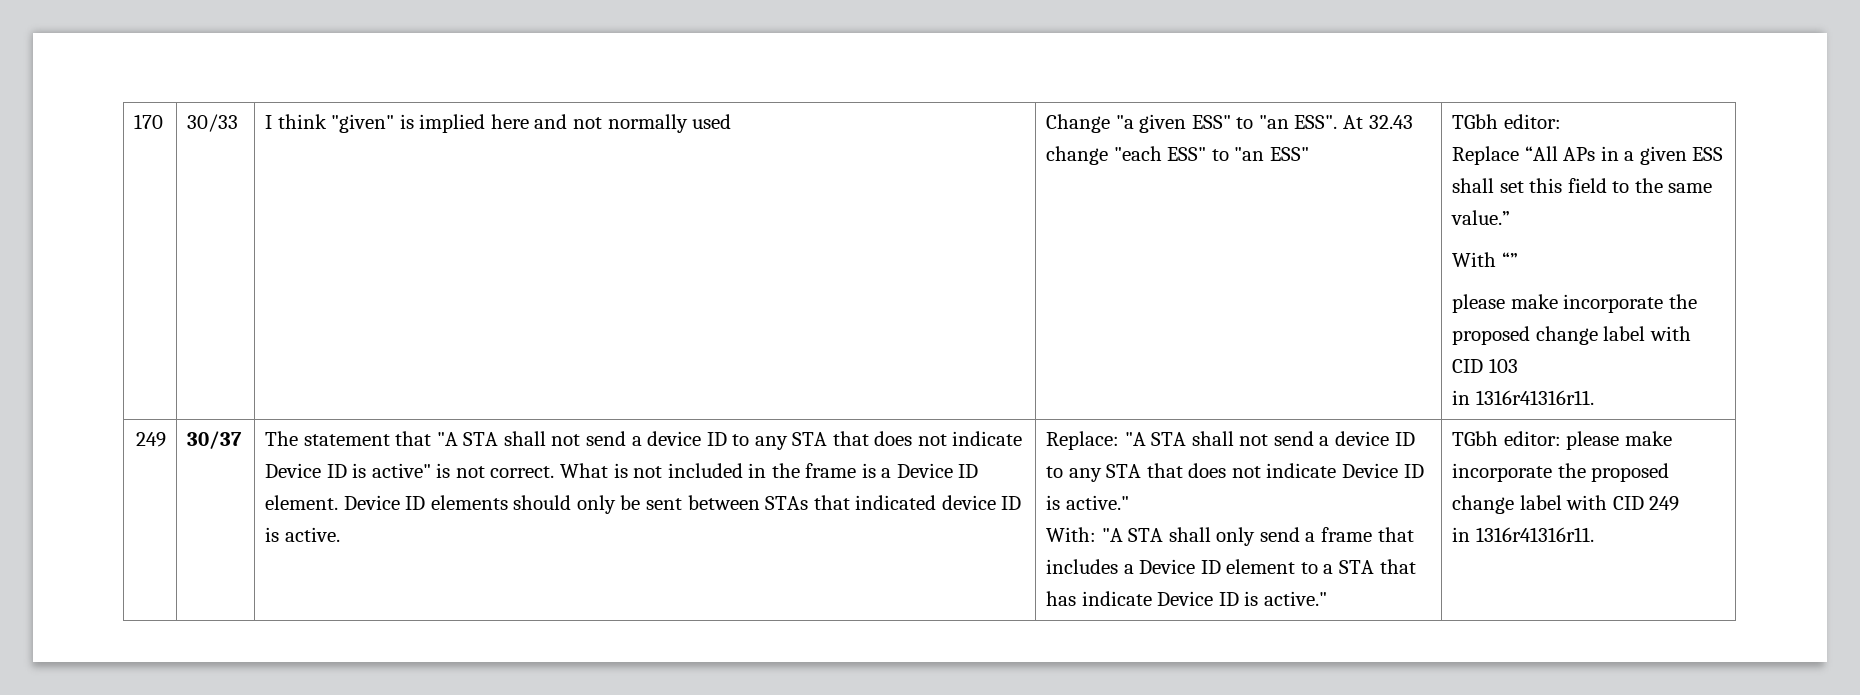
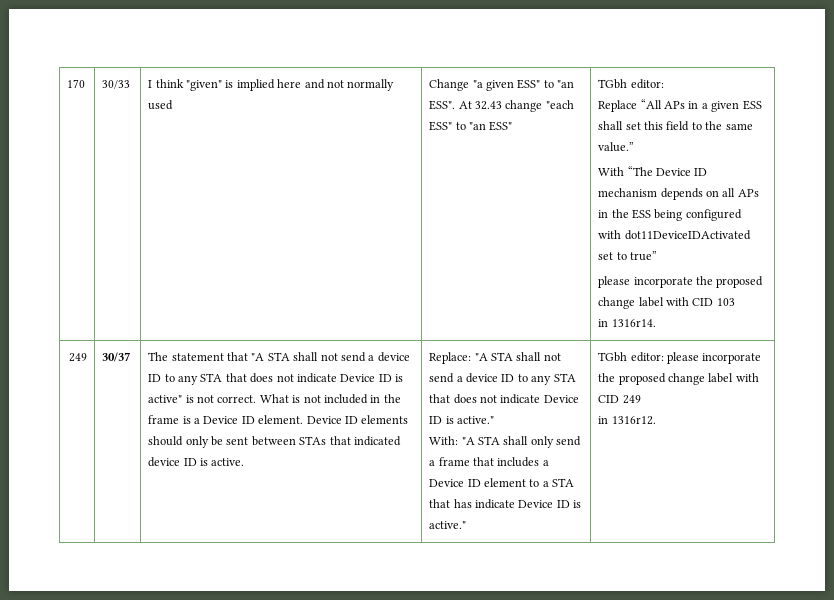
- With “”
- please make incorporate the proposed change label with CID 103
- in 1316r41316r11.
+ With “The Device ID mechanism depends on all APs in the ESS being configured with dot11DeviceIDActivated set to true”
+ please incorporate the proposed change label with CID 103
+ in 1316r14.
- TGbh editor: please make incorporate the proposed change label with CID 249
- in 1316r41316r11.
+ TGbh editor: please incorporate the proposed change label with CID 249
+ in 1316r12.

